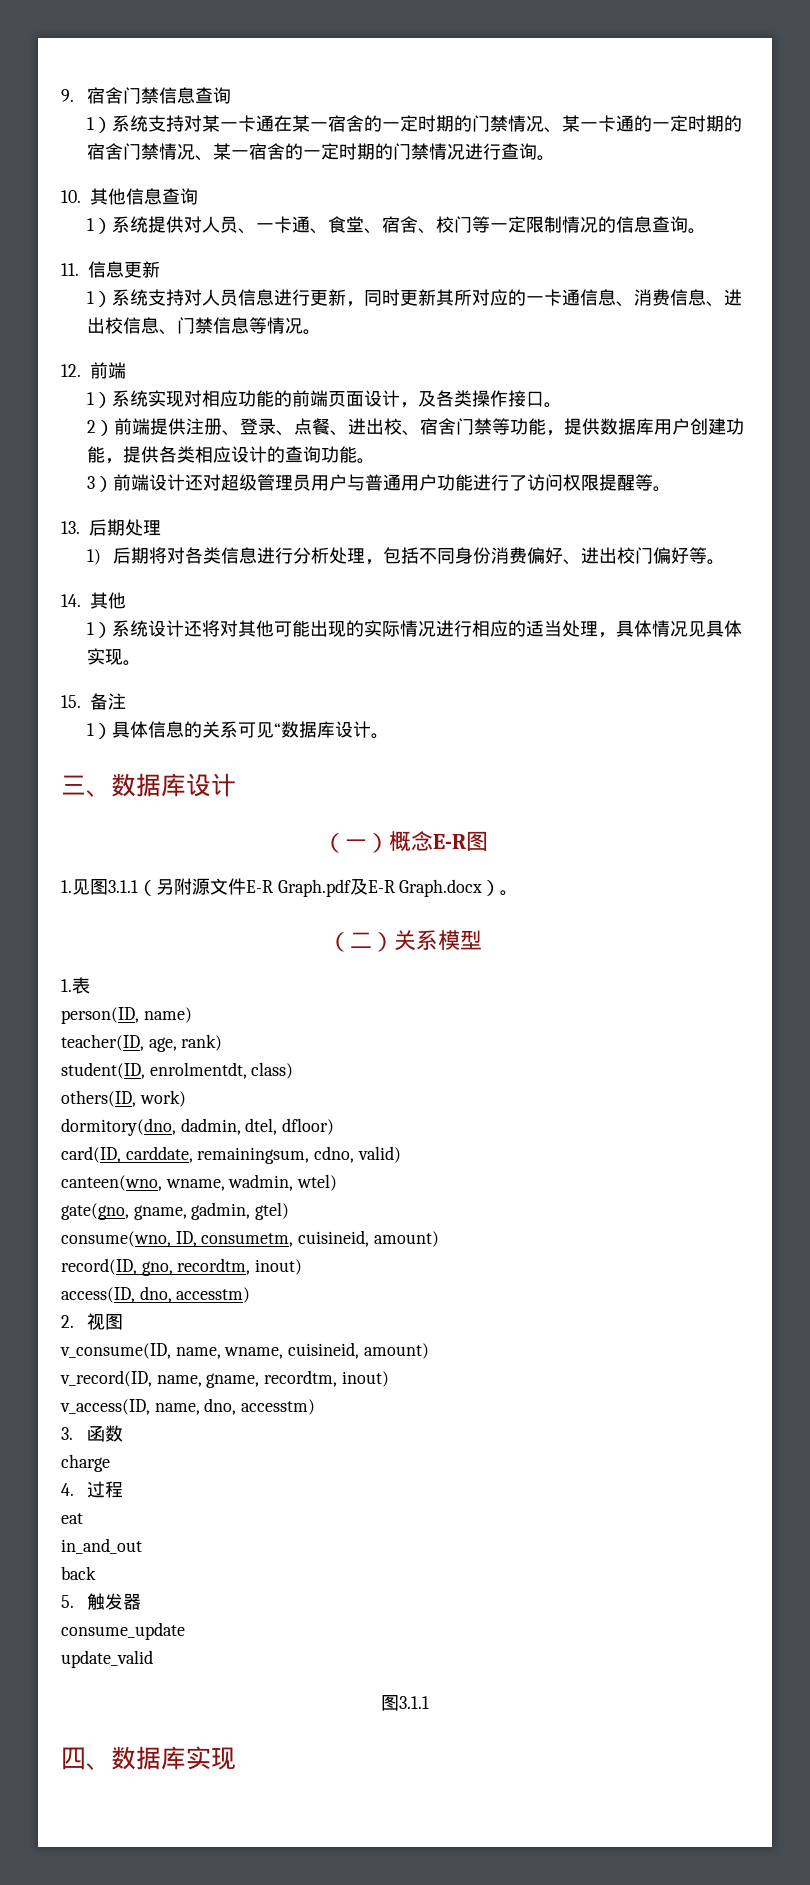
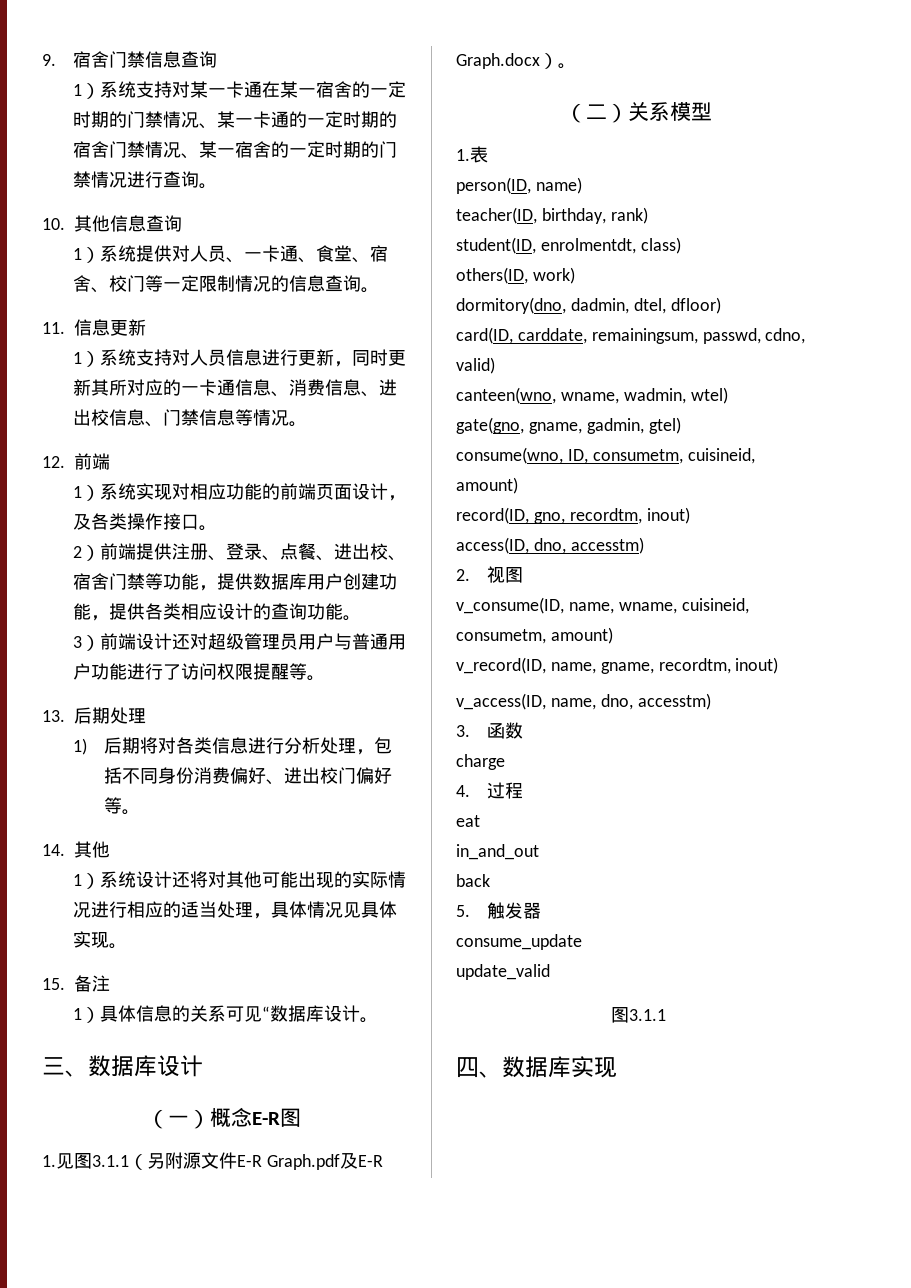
- teacher(ID, age, rank)
+ teacher(ID, birthday, rank)
- card(ID, carddate, remainingsum, cdno, valid)
+ card(ID, carddate, remainingsum, passwd, cdno, valid)
- v_consume(ID, name, wname, cuisineid, amount)
+ v_consume(ID, name, wname, cuisineid, consumetm, amount)

